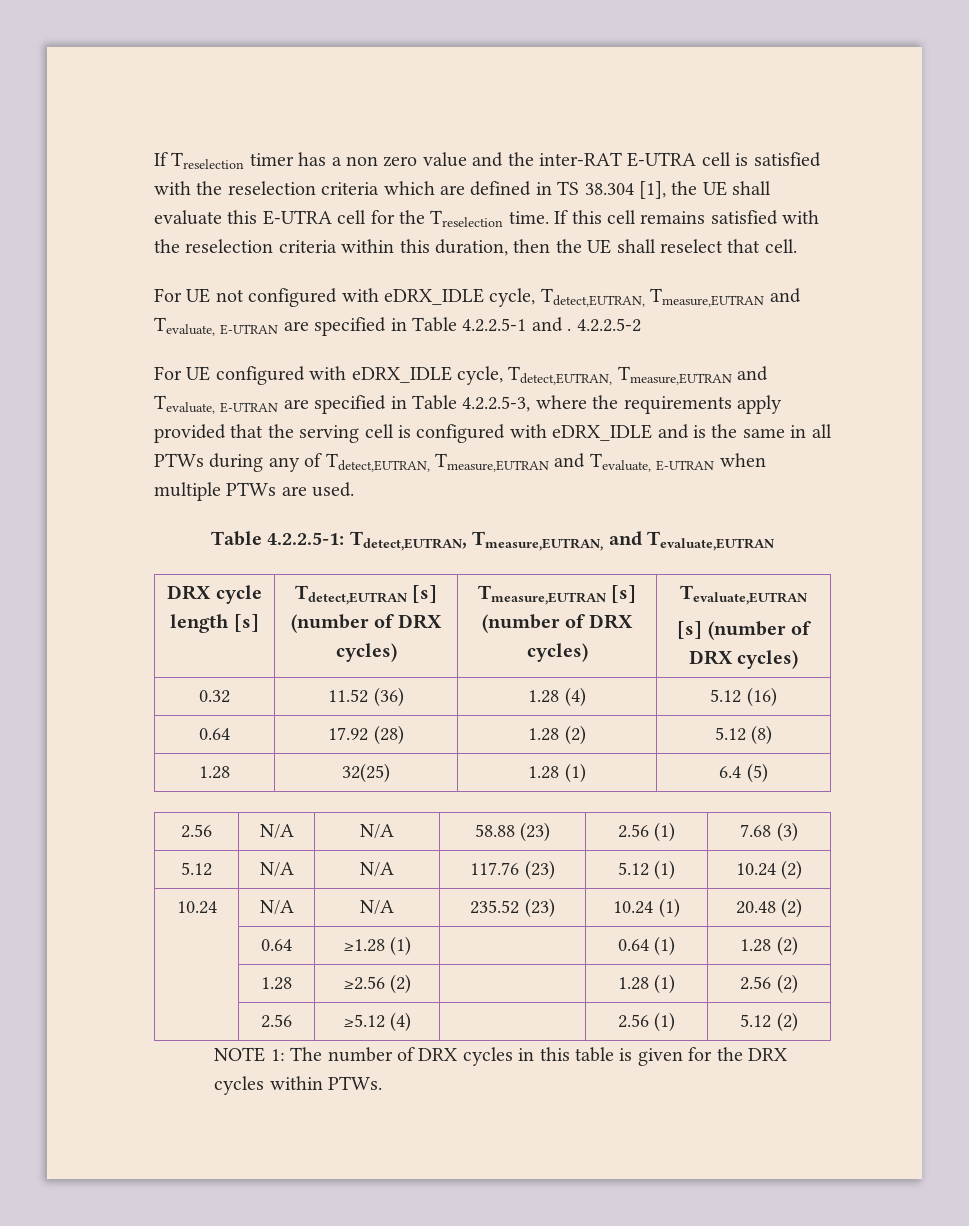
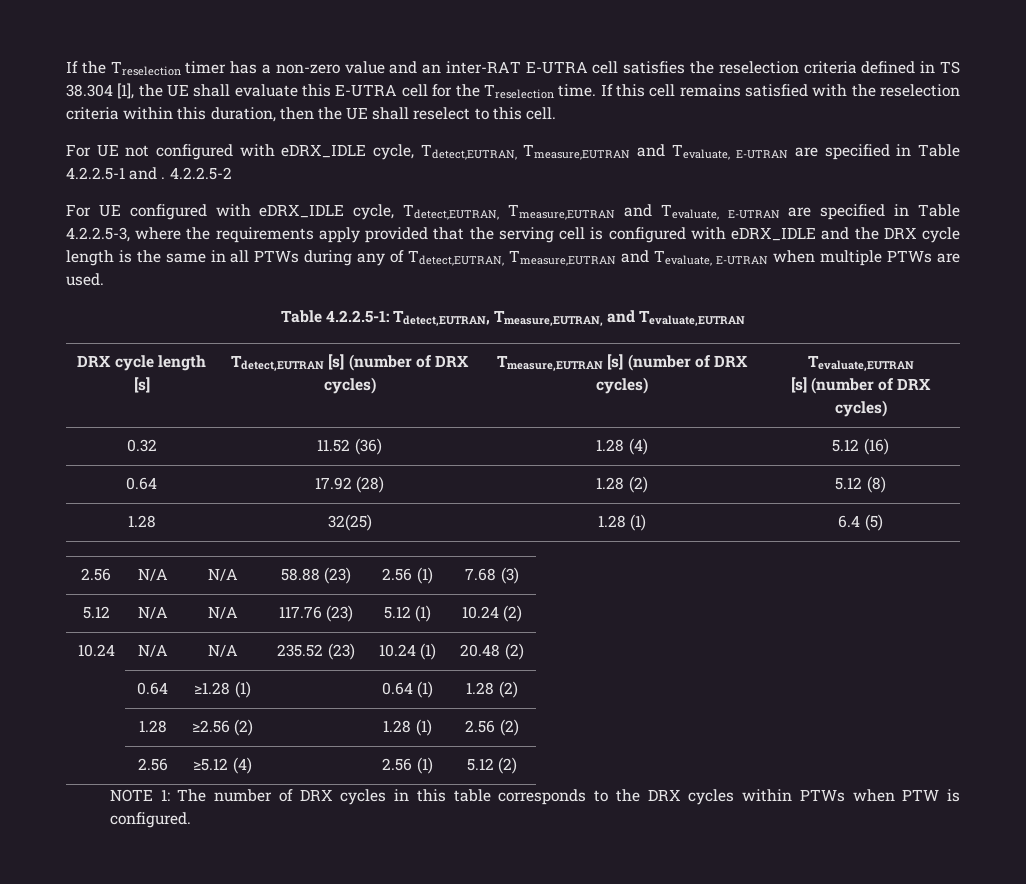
- If Treselection timer has a non zero value and the inter-RAT E-UTRA cell is satisfied with the reselection criteria which are defined in TS 38.304 [1], the UE shall evaluate this E-UTRA cell for the Treselection time.
+ If the Treselection timer has a non-zero value and an inter-RAT E-UTRA cell satisfies the reselection criteria defined in TS 38.304 [1], the UE shall evaluate this E-UTRA cell for the Treselection time.
- If this cell remains satisfied with the reselection criteria within this duration, then the UE shall reselect that cell.
+ If this cell remains satisfied with the reselection criteria within this duration, then the UE shall reselect to this cell.
- For UE configured with eDRX_IDLE cycle, Tdetect,EUTRAN, Tmeasure,EUTRAN and Tevaluate, E-UTRAN are specified in Table 4.2.2.5-3, where the requirements apply provided that the serving cell is configured with eDRX_IDLE and is the same in all PTWs during any of Tdetect,EUTRAN, Tmeasure,EUTRAN and Tevaluate, E-UTRAN when multiple PTWs are used.
+ For UE configured with eDRX_IDLE cycle, Tdetect,EUTRAN, Tmeasure,EUTRAN and Tevaluate, E-UTRAN are specified in Table 4.2.2.5-3, where the requirements apply provided that the serving cell is configured with eDRX_IDLE and the DRX cycle length is the same in all PTWs during any of Tdetect,EUTRAN, Tmeasure,EUTRAN and Tevaluate, E-UTRAN when multiple PTWs are used.
- NOTE 1: The number of DRX cycles in this table is given for the DRX cycles within PTWs.
+ NOTE 1: The number of DRX cycles in this table corresponds to the DRX cycles within PTWs when PTW is configured.

